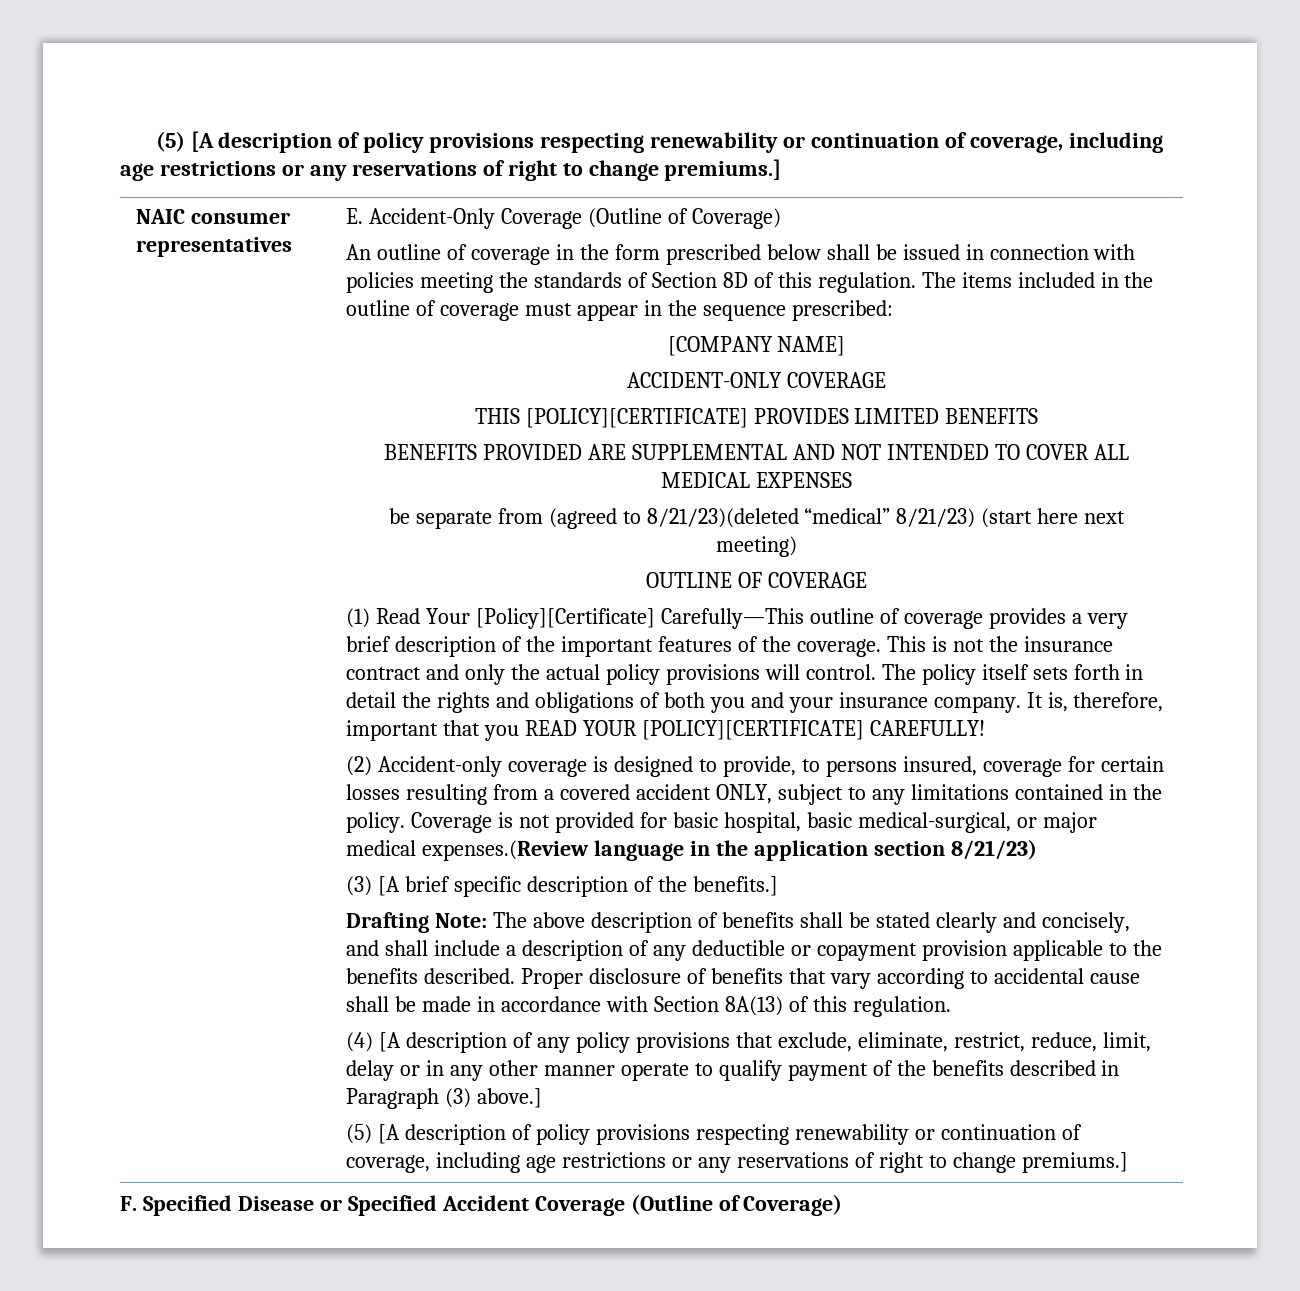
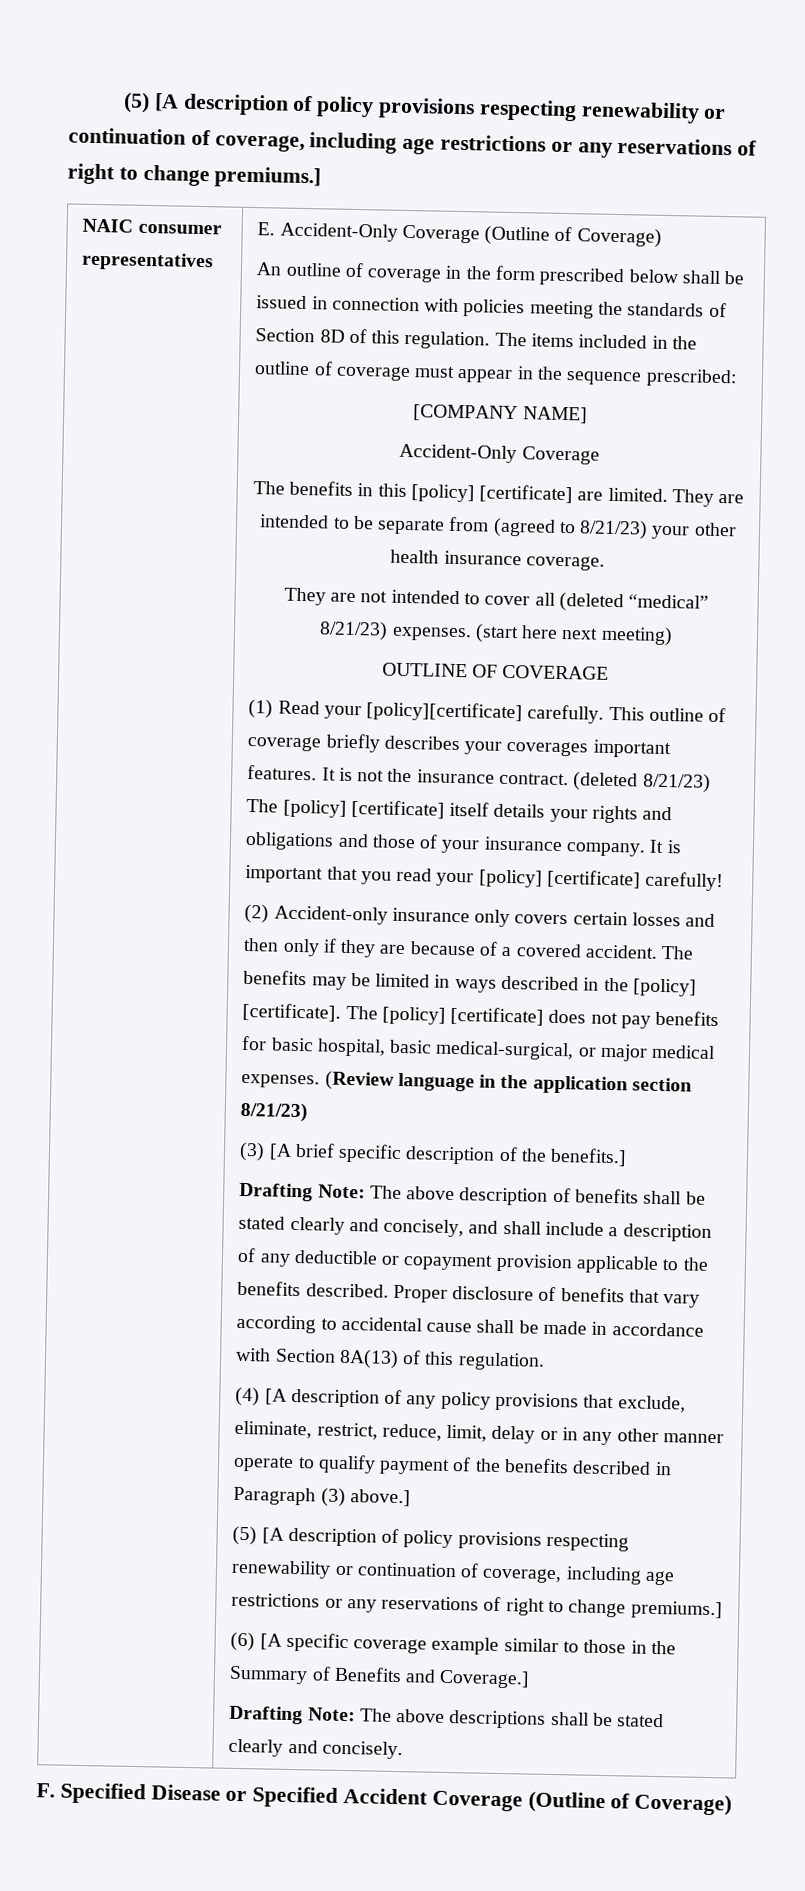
  [COMPANY NAME]
- ACCIDENT-ONLY COVERAGE
- THIS [POLICY][CERTIFICATE] PROVIDES LIMITED BENEFITS
- BENEFITS PROVIDED ARE SUPPLEMENTAL AND NOT INTENDED TO COVER ALL MEDICAL EXPENSES
- be separate from (agreed to 8/21/23)(deleted “medical” 8/21/23) (start here next meeting)
+ Accident-Only Coverage
+ The benefits in this [policy] [certificate] are limited. They are intended to be separate from (agreed to 8/21/23) your other health insurance coverage.
+ They are not intended to cover all (deleted “medical” 8/21/23) expenses. (start here next meeting)
- (1) Read Your [Policy][Certificate] Carefully—This outline of coverage provides a very brief description of the important features of the coverage. This is not the insurance contract and only the actual policy provisions will control. The policy itself sets forth in detail the rights and obligations of both you and your insurance company.
+ (1) Read your [policy][certificate] carefully. This outline of coverage briefly describes your coverages important features. It is not the insurance contract. (deleted 8/21/23) The [policy] [certificate] itself details your rights and obligations and those of your insurance company.
- It is, therefore, important that you READ YOUR [POLICY][CERTIFICATE] CAREFULLY!
- (2) Accident-only coverage is designed to provide, to persons insured, coverage for certain losses resulting from a covered accident ONLY, subject to any limitations contained in the policy. Coverage is not provided for basic hospital, basic medical-surgical, or major medical expenses.(Review language in the application section 8/21/23)
+ It is important that you read your [policy] [certificate] carefully!
+ (2) Accident-only insurance only covers certain losses and then only if they are because of a covered accident. The benefits may be limited in ways described in the [policy] [certificate]. The [policy] [certificate] does not pay benefits for basic hospital, basic medical-surgical, or major medical expenses. (Review language in the application section 8/21/23)
+ (6) [A specific coverage example similar to those in the Summary of Benefits and Coverage.]
+ Drafting Note: The above descriptions shall be stated clearly and concisely.

